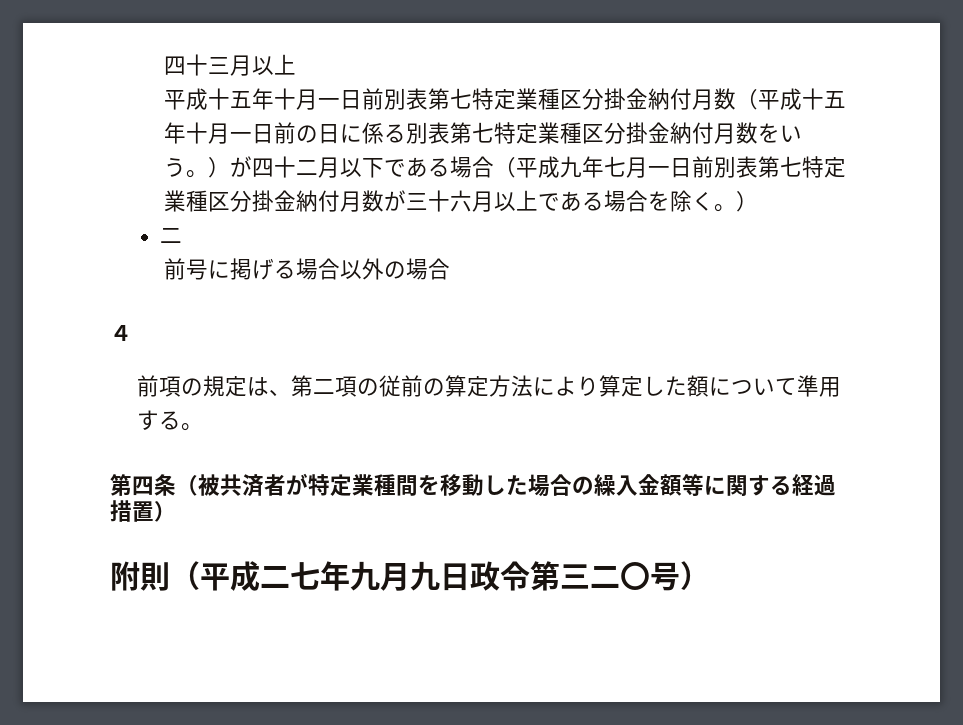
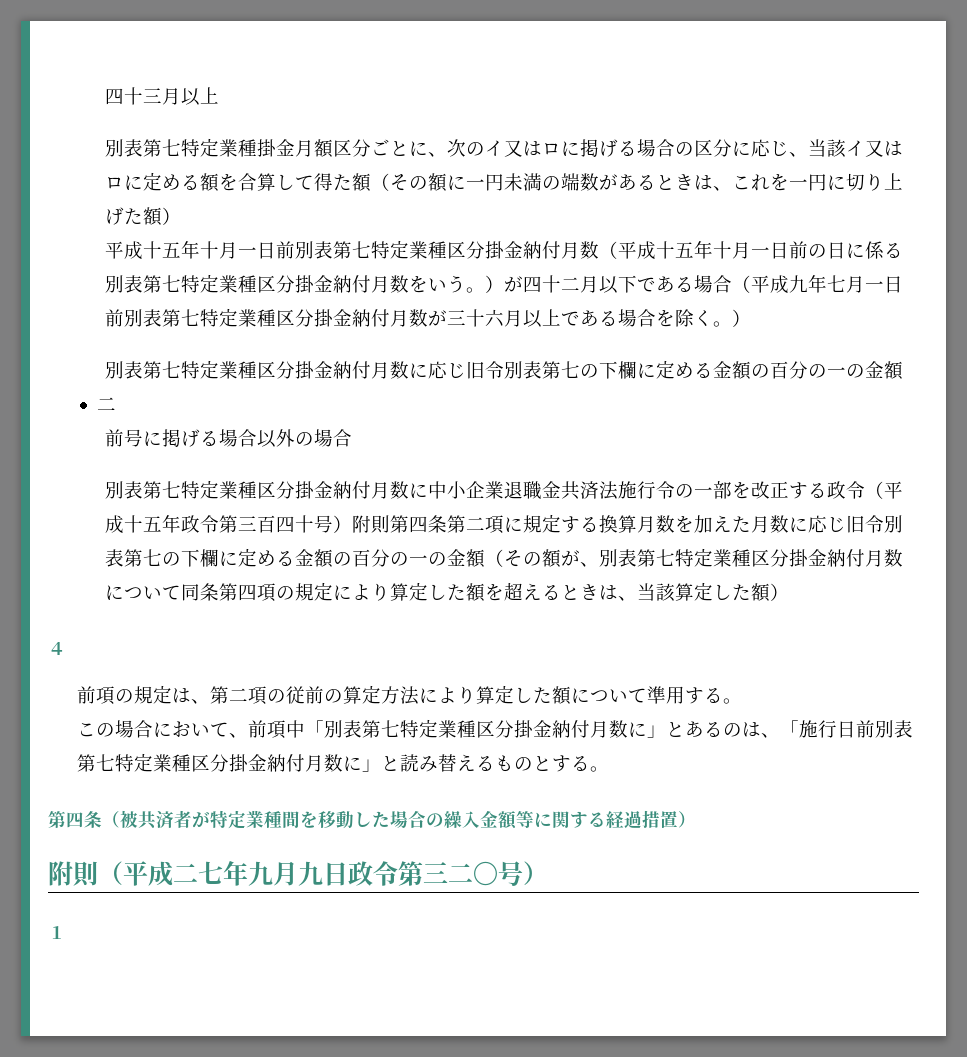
+ 別表第七特定業種掛金月額区分ごとに、次のイ又はロに掲げる場合の区分に応じ、当該イ又はロに定める額を合算して得た額（その額に一円未満の端数があるときは、これを一円に切り上げた額）
+ 別表第七特定業種区分掛金納付月数に応じ旧令別表第七の下欄に定める金額の百分の一の金額
+ 別表第七特定業種区分掛金納付月数に中小企業退職金共済法施行令の一部を改正する政令（平成十五年政令第三百四十号）附則第四条第二項に規定する換算月数を加えた月数に応じ旧令別表第七の下欄に定める金額の百分の一の金額（その額が、別表第七特定業種区分掛金納付月数について同条第四項の規定により算定した額を超えるときは、当該算定した額）
+ この場合において、前項中「別表第七特定業種区分掛金納付月数に」とあるのは、「施行日前別表第七特定業種区分掛金納付月数に」と読み替えるものとする。
+ １

